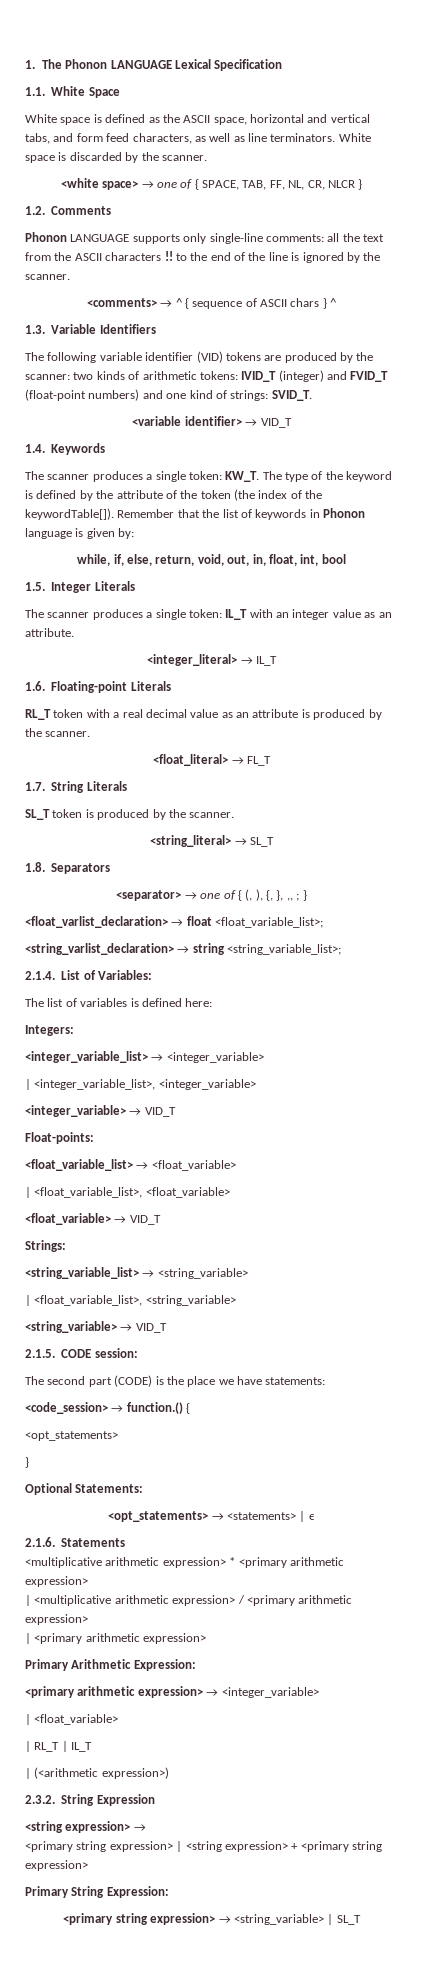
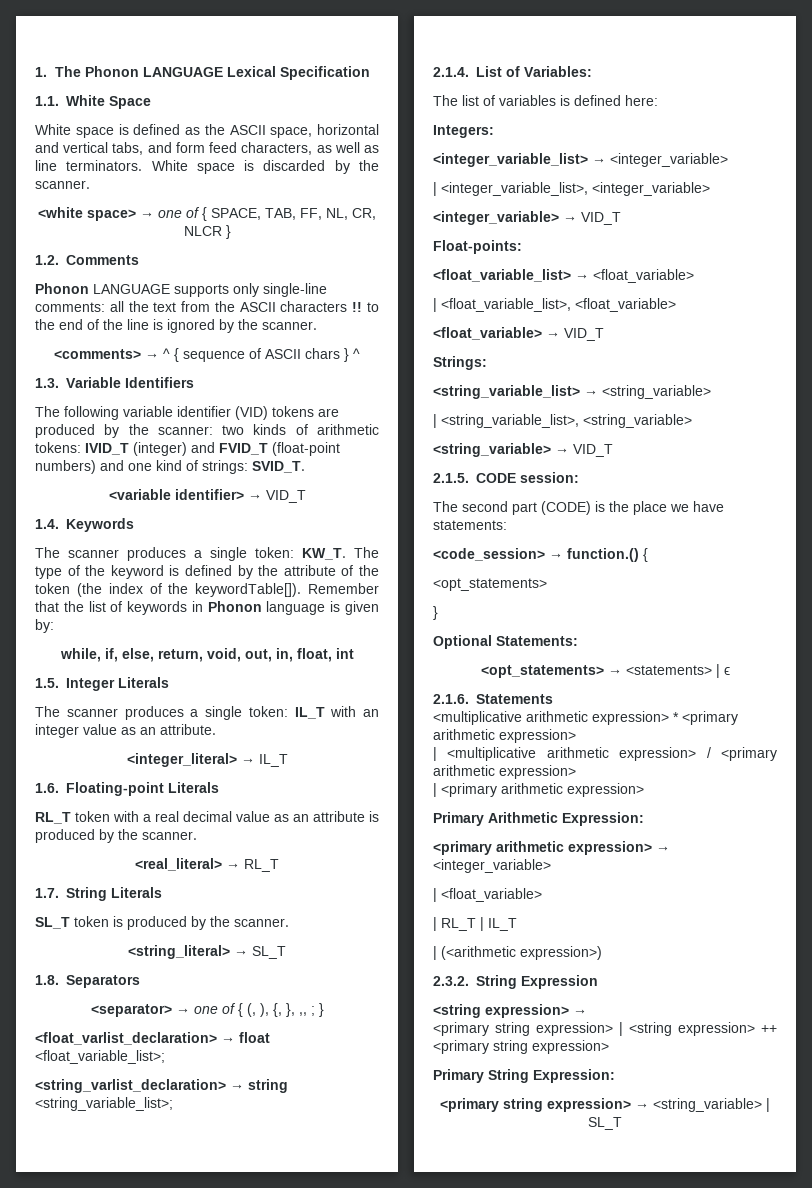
- while, if, else, return, void, out, in, float, int, bool
+ while, if, else, return, void, out, in, float, int
- <float_literal> → FL_T
+ <real_literal> → RL_T
- | <float_variable_list>, <string_variable>
+ | <string_variable_list>, <string_variable>
- <primary string expression> | <string expression> + <primary string expression>
+ <primary string expression> | <string expression> ++ <primary string expression>

